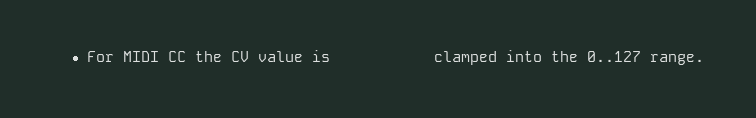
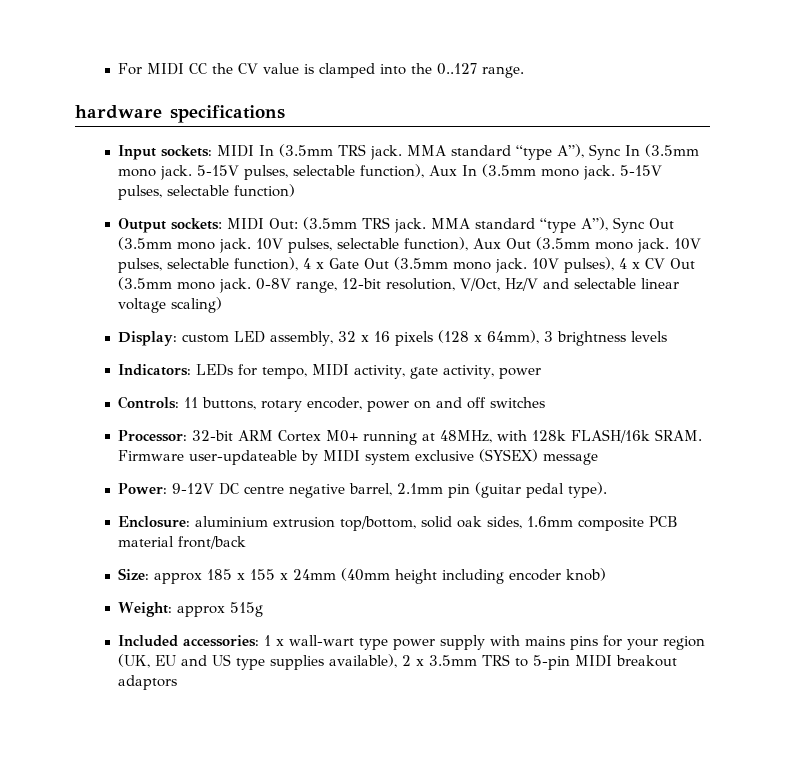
+ hardware specifications
+ Input sockets: MIDI In (3.5mm TRS jack. MMA standard “type A”), Sync In (3.5mm mono jack. 5-15V pulses, selectable function), Aux In (3.5mm mono jack. 5-15V pulses, selectable function)
+ Output sockets: MIDI Out: (3.5mm TRS jack. MMA standard “type A”), Sync Out (3.5mm mono jack. 10V pulses, selectable function), Aux Out (3.5mm mono jack. 10V pulses, selectable function), 4 x Gate Out (3.5mm mono jack. 10V pulses), 4 x CV Out (3.5mm mono jack. 0-8V range, 12-bit resolution, V/Oct, Hz/V and selectable linear voltage scaling)
+ Display: custom LED assembly, 32 x 16 pixels (128 x 64mm), 3 brightness levels
+ Indicators: LEDs for tempo, MIDI activity, gate activity, power
+ Controls: 11 buttons, rotary encoder, power on and off switches
+ Processor: 32-bit ARM Cortex M0+ running at 48MHz, with 128k FLASH/16k SRAM. Firmware user-updateable by MIDI system exclusive (SYSEX) message
+ Power: 9-12V DC centre negative barrel, 2.1mm pin (guitar pedal type).
+ Enclosure: aluminium extrusion top/bottom, solid oak sides, 1.6mm composite PCB material front/back
+ Size: approx 185 x 155 x 24mm (40mm height including encoder knob)
+ Weight: approx 515g
+ Included accessories: 1 x wall-wart type power supply with mains pins for your region (UK, EU and US type supplies available), 2 x 3.5mm TRS to 5-pin MIDI breakout adaptors

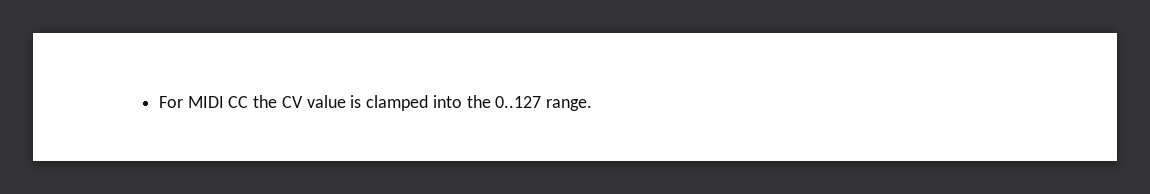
- hardware specifications
- Input sockets: MIDI In (3.5mm TRS jack. MMA standard “type A”), Sync In (3.5mm mono jack. 5-15V pulses, selectable function), Aux In (3.5mm mono jack. 5-15V pulses, selectable function)
- Output sockets: MIDI Out: (3.5mm TRS jack. MMA standard “type A”), Sync Out (3.5mm mono jack. 10V pulses, selectable function), Aux Out (3.5mm mono jack. 10V pulses, selectable function), 4 x Gate Out (3.5mm mono jack. 10V pulses), 4 x CV Out (3.5mm mono jack. 0-8V range, 12-bit resolution, V/Oct, Hz/V and selectable linear voltage scaling)
- Display: custom LED assembly, 32 x 16 pixels (128 x 64mm), 3 brightness levels
- Indicators: LEDs for tempo, MIDI activity, gate activity, power
- Controls: 11 buttons, rotary encoder, power on and off switches
- Processor: 32-bit ARM Cortex M0+ running at 48MHz, with 128k FLASH/16k SRAM. Firmware user-updateable by MIDI system exclusive (SYSEX) message
- Power: 9-12V DC centre negative barrel, 2.1mm pin (guitar pedal type).
- Enclosure: aluminium extrusion top/bottom, solid oak sides, 1.6mm composite PCB material front/back
- Size: approx 185 x 155 x 24mm (40mm height including encoder knob)
- Weight: approx 515g
- Included accessories: 1 x wall-wart type power supply with mains pins for your region (UK, EU and US type supplies available), 2 x 3.5mm TRS to 5-pin MIDI breakout adaptors

